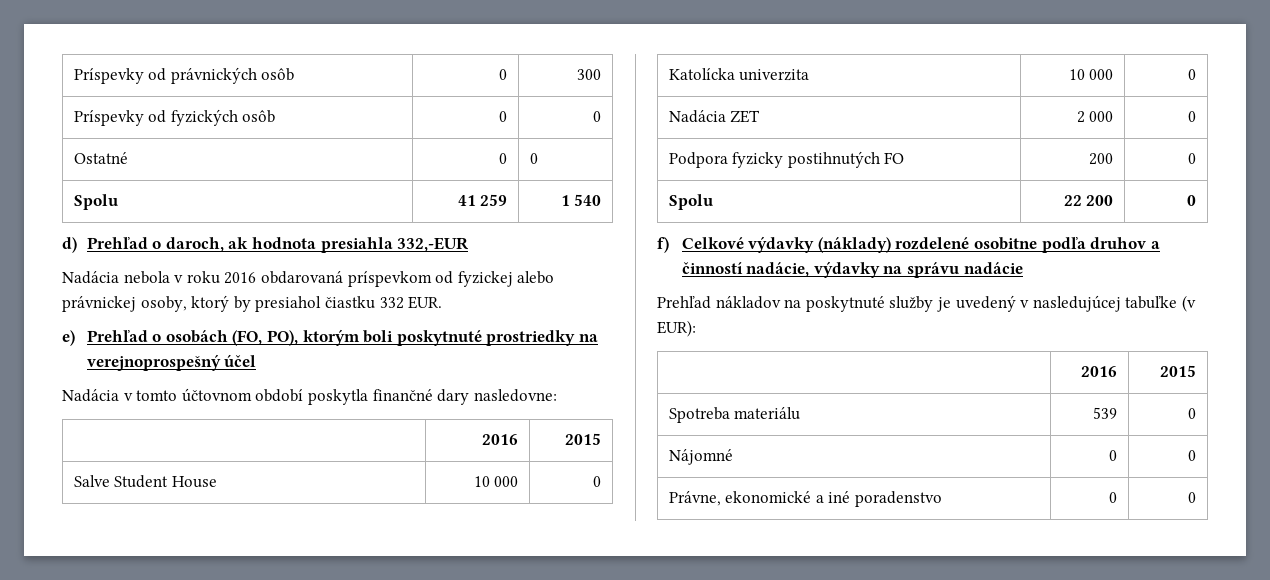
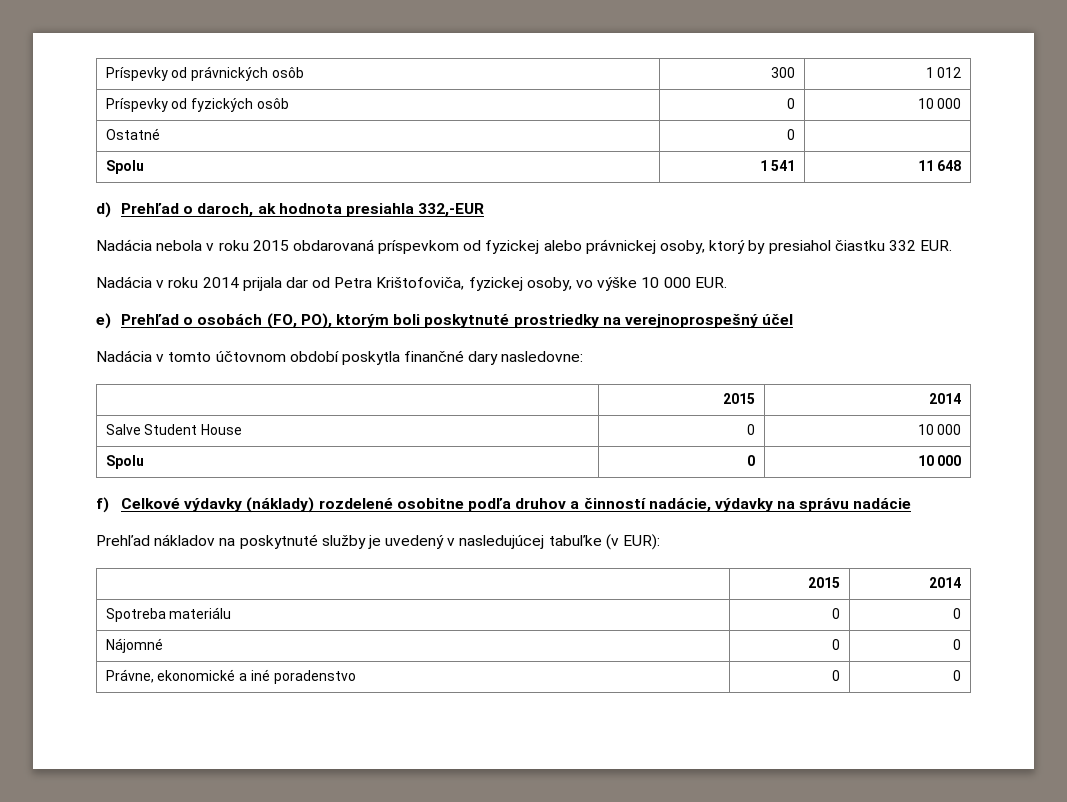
- Príspevky od právnických osôb | 0 | 300
+ Príspevky od právnických osôb | 300 | 1 012
- Príspevky od fyzických osôb | 0 | 0
+ Príspevky od fyzických osôb | 0 | 10 000
- Ostatné | 0 | 0
- Spolu | 41 259 | 1 540
+ Ostatné | 0 |
+ Spolu | 1 541 | 11 648
- Nadácia nebola v roku 2016 obdarovaná príspevkom od fyzickej alebo právnickej osoby, ktorý by presiahol čiastku 332 EUR.
+ Nadácia nebola v roku 2015 obdarovaná príspevkom od fyzickej alebo právnickej osoby, ktorý by presiahol čiastku 332 EUR.
+ Nadácia v roku 2014 prijala dar od Petra Krištofoviča, fyzickej osoby, vo výške 10 000 EUR.
  Nadácia v tomto účtovnom období poskytla finančné dary nasledovne:
- | 2016 | 2015
+ | 2015 | 2014
- Salve Student House | 10 000 | 0
- Katolícka univerzita | 10 000 | 0
- Nadácia ZET | 2 000 | 0
- Podpora fyzicky postihnutých FO | 200 | 0
- Spolu | 22 200 | 0
+ Salve Student House | 0 | 10 000
+ Spolu | 0 | 10 000
  Prehľad nákladov na poskytnuté služby je uvedený v nasledujúcej tabuľke (v EUR):
- | 2016 | 2015
+ | 2015 | 2014
- Spotreba materiálu | 539 | 0
+ Spotreba materiálu | 0 | 0

